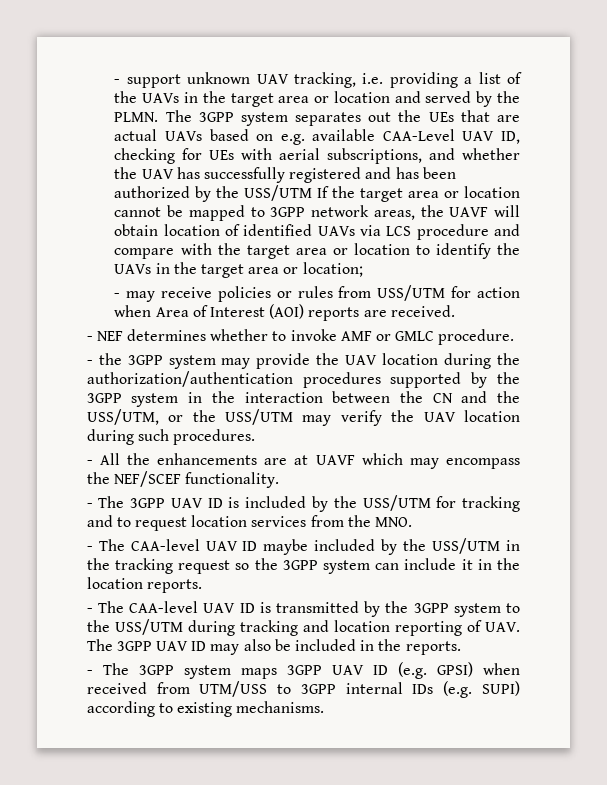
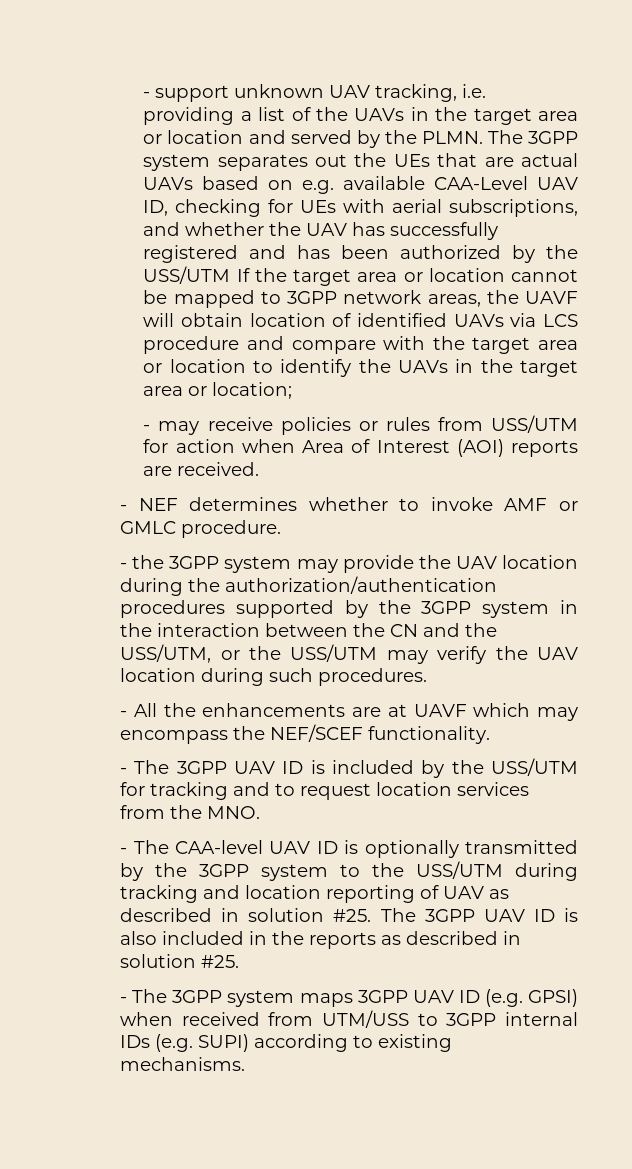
- - The CAA-level UAV ID maybe included by the USS/UTM in the tracking request so the 3GPP system can include it in the location reports.
- - The CAA-level UAV ID is transmitted by the 3GPP system to the USS/UTM during tracking and location reporting of UAV. The 3GPP UAV ID may also be included in the reports.
+ - The CAA-level UAV ID is optionally transmitted by the 3GPP system to the USS/UTM during tracking and location reporting of UAV as described in solution #25. The 3GPP UAV ID is also included in the reports as described in solution #25.

